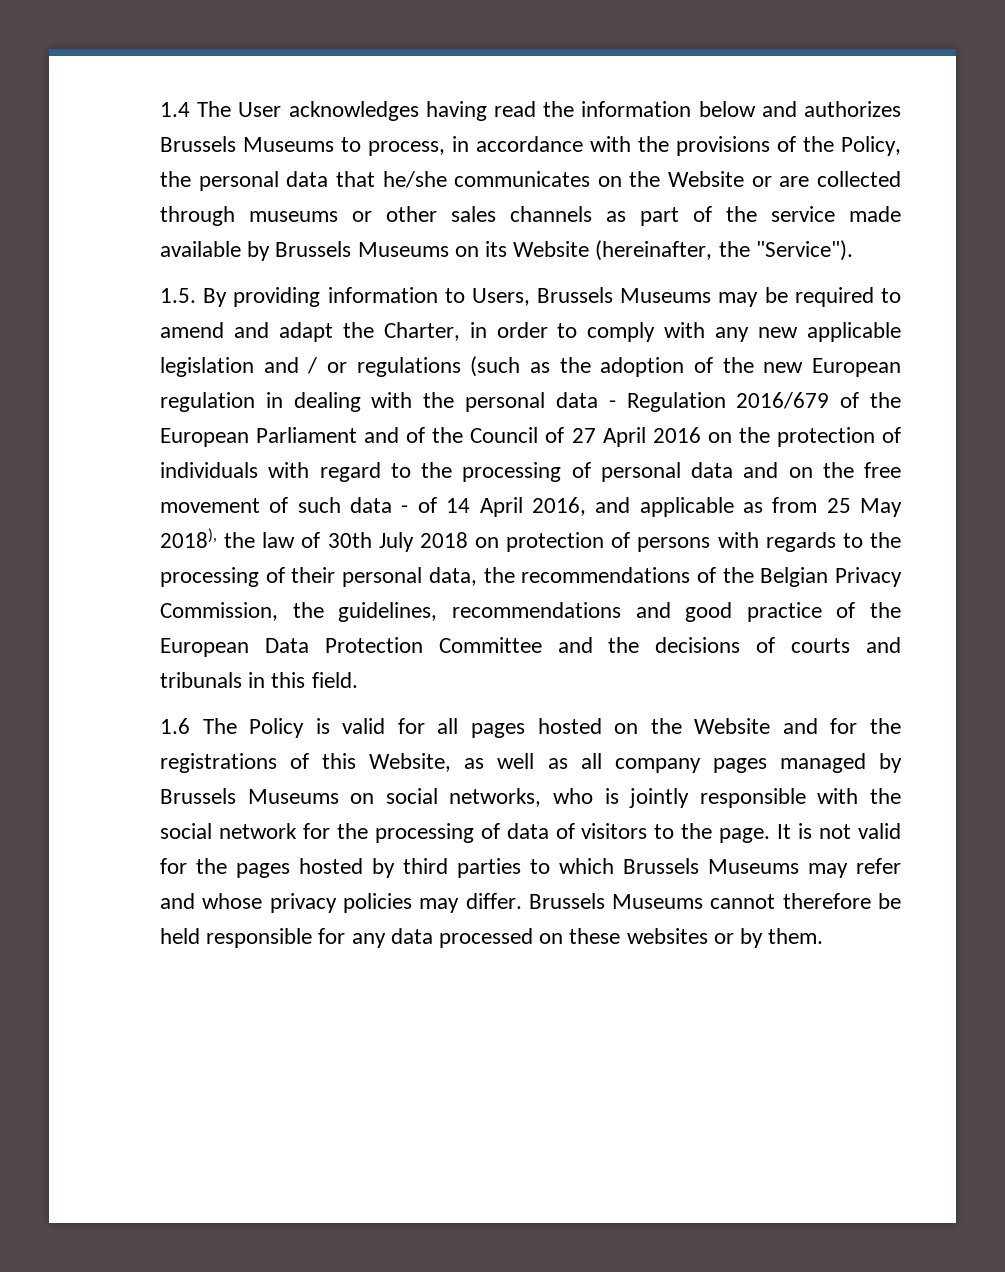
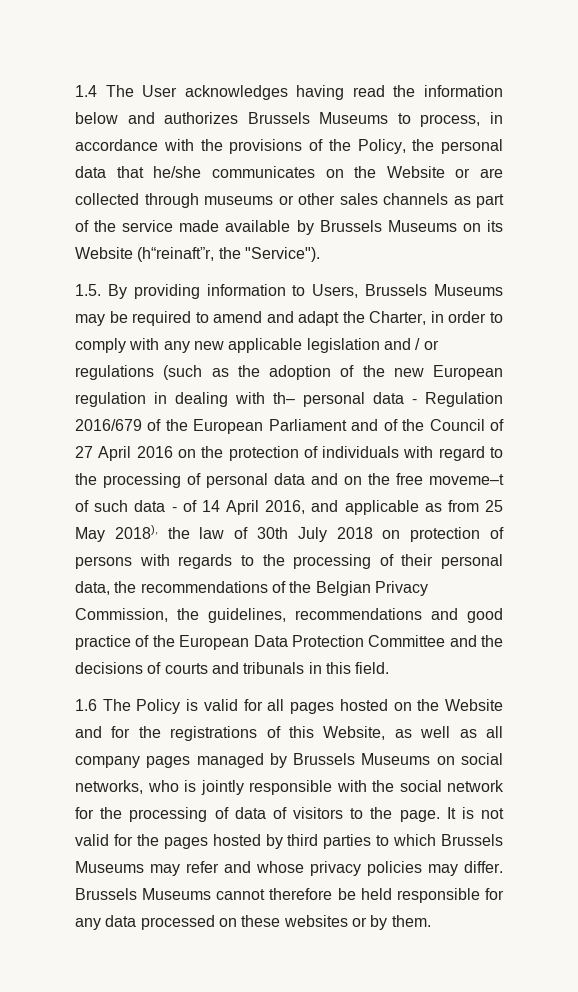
- 1.4 The User acknowledges having read the information below and authorizes Brussels Museums to process, in accordance with the provisions of the Policy, the personal data that he/she communicates on the Website or are collected through museums or other sales channels as part of the service made available by Brussels Museums on its Website (hereinafter, the "Service").
+ 1.4 The User acknowledges having read the information below and authorizes Brussels Museums to process, in accordance with the provisions of the Policy, the personal data that he/she communicates on the Website or are collected through museums or other sales channels as part of the service made available by Brussels Museums on its Website (h“reinaft”r, the "Service").
- 1.5. By providing information to Users, Brussels Museums may be required to amend and adapt the Charter, in order to comply with any new applicable legislation and / or regulations (such as the adoption of the new European regulation in dealing with the personal data - Regulation 2016/679 of the European Parliament and of the Council of 27 April 2016 on the protection of individuals with regard to the processing of personal data and on the free movement of such data - of 14 April 2016, and applicable as from 25 May 2018), the law of 30th July 2018 on protection of persons with regards to the processing of their personal data, the recommendations of the Belgian Privacy Commission, the guidelines, recommendations and good practice of the European Data Protection Committee and the decisions of courts and tribunals in this field.
+ 1.5. By providing information to Users, Brussels Museums may be required to amend and adapt the Charter, in order to comply with any new applicable legislation and / or regulations (such as the adoption of the new European regulation in dealing with th– personal data - Regulation 2016/679 of the European Parliament and of the Council of 27 April 2016 on the protection of individuals with regard to the processing of personal data and on the free moveme–t of such data - of 14 April 2016, and applicable as from 25 May 2018), the law of 30th July 2018 on protection of persons with regards to the processing of their personal data, the recommendations of the Belgian Privacy Commission, the guidelines, recommendations and good practice of the European Data Protection Committee and the decisions of courts and tribunals in this field.

